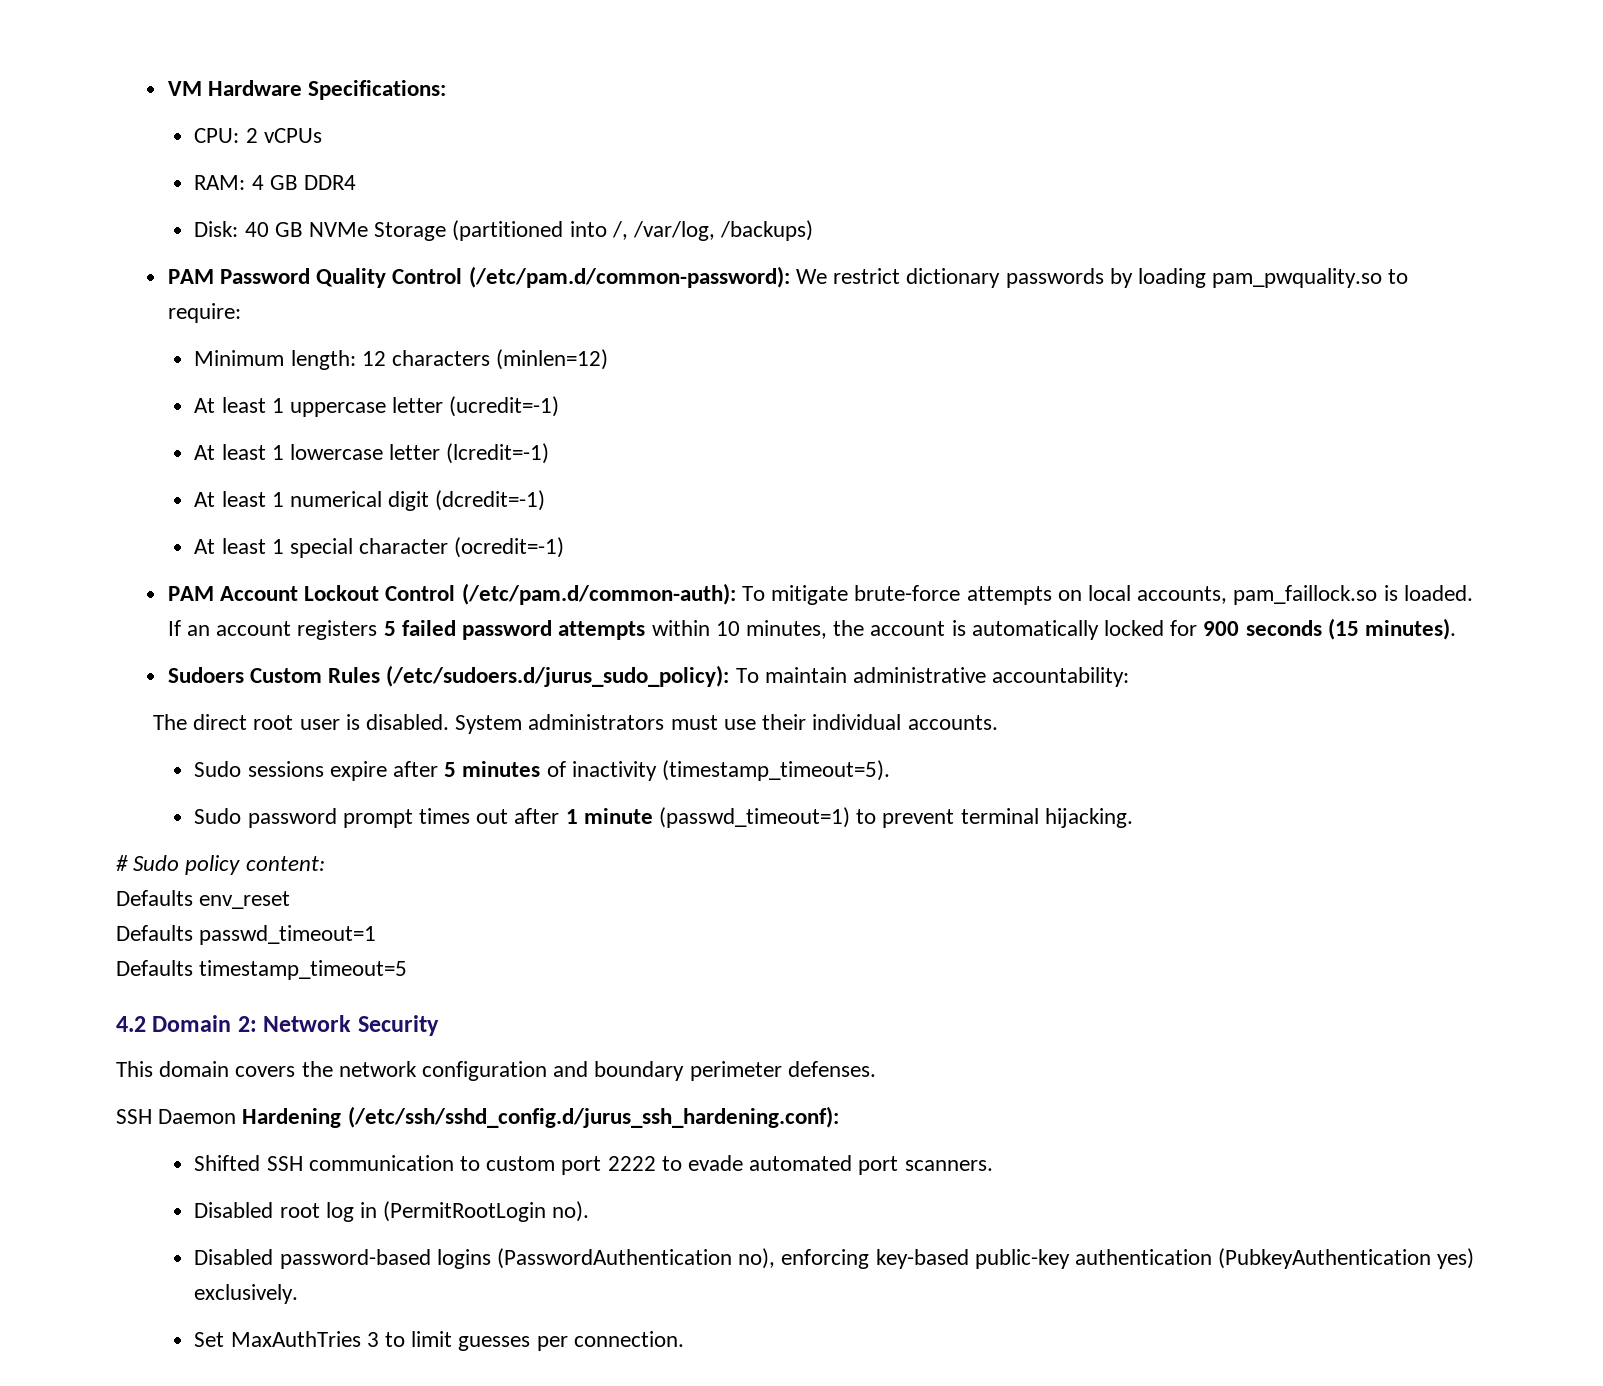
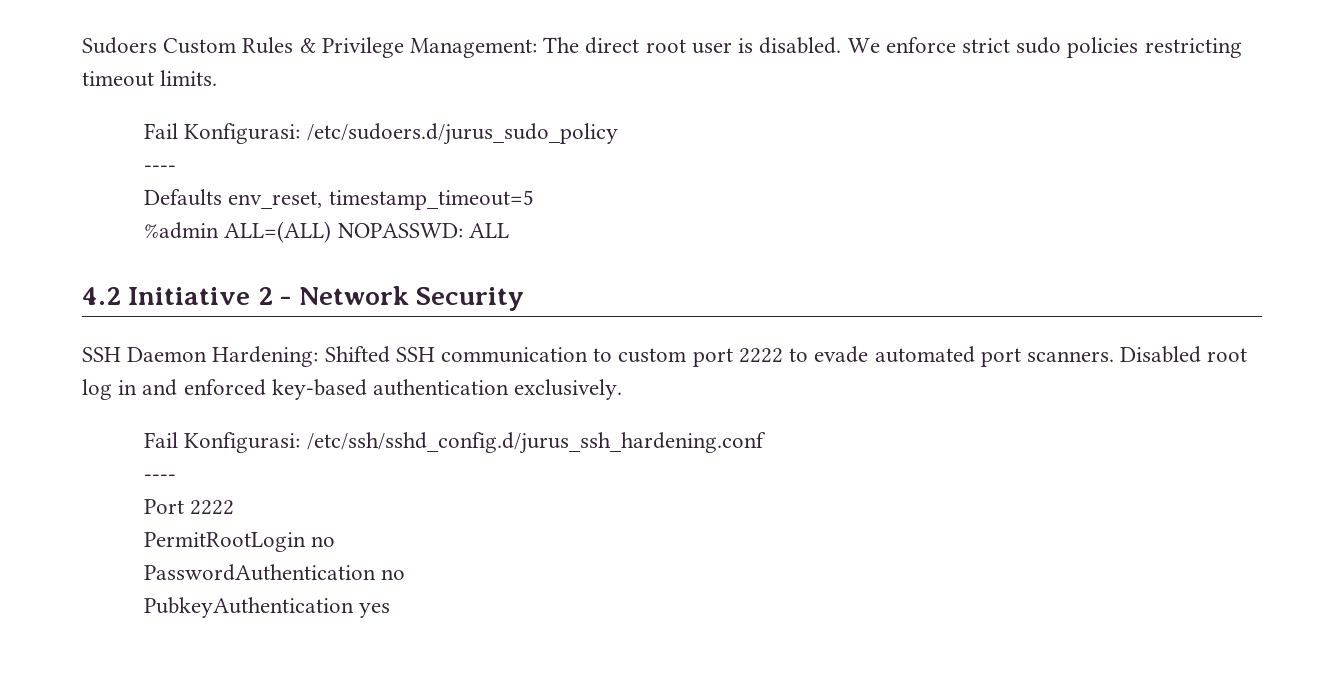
- VM Hardware Specifications:
- CPU: 2 vCPUs
- RAM: 4 GB DDR4
- Disk: 40 GB NVMe Storage (partitioned into /, /var/log, /backups)
- PAM Password Quality Control (/etc/pam.d/common-password): We restrict dictionary passwords by loading pam_pwquality.so to require:
- Minimum length: 12 characters (minlen=12)
- At least 1 uppercase letter (ucredit=-1)
- At least 1 lowercase letter (lcredit=-1)
- At least 1 numerical digit (dcredit=-1)
- At least 1 special character (ocredit=-1)
- PAM Account Lockout Control (/etc/pam.d/common-auth): To mitigate brute-force attempts on local accounts, pam_faillock.so is loaded. If an account registers 5 failed password attempts within 10 minutes, the account is automatically locked for 900 seconds (15 minutes).
- Sudoers Custom Rules (/etc/sudoers.d/jurus_sudo_policy): To maintain administrative accountability:
- The direct root user is disabled.
+ Sudoers Custom Rules & Privilege Management: The direct root user is disabled.
- System administrators must use their individual accounts.
- Sudo sessions expire after 5 minutes of inactivity (timestamp_timeout=5).
- Sudo password prompt times out after 1 minute (passwd_timeout=1) to prevent terminal hijacking.
- # Sudo policy content:
- Defaults env_reset
- Defaults passwd_timeout=1
- Defaults timestamp_timeout=5
- 4.2 Domain 2: Network Security
- This domain covers the network configuration and boundary perimeter defenses.
+ We enforce strict sudo policies restricting timeout limits.
+ Fail Konfigurasi: /etc/sudoers.d/jurus_sudo_policy
+ ----
+ Defaults env_reset, timestamp_timeout=5
+ %admin ALL=(ALL) NOPASSWD: ALL
+ 4.2 Initiative 2 - Network Security
- SSH Daemon Hardening (/etc/ssh/sshd_config.d/jurus_ssh_hardening.conf):
- Shifted SSH communication to custom port 2222 to evade automated port scanners.
- Disabled root log in (PermitRootLogin no).
- Disabled password-based logins (PasswordAuthentication no), enforcing key-based public-key authentication (PubkeyAuthentication yes) exclusively.
- Set MaxAuthTries 3 to limit guesses per connection.
+ SSH Daemon Hardening: Shifted SSH communication to custom port 2222 to evade automated port scanners. Disabled root log in and enforced key-based authentication exclusively.
+ Fail Konfigurasi: /etc/ssh/sshd_config.d/jurus_ssh_hardening.conf
+ ----
+ Port 2222
+ PermitRootLogin no
+ PasswordAuthentication no
+ PubkeyAuthentication yes

